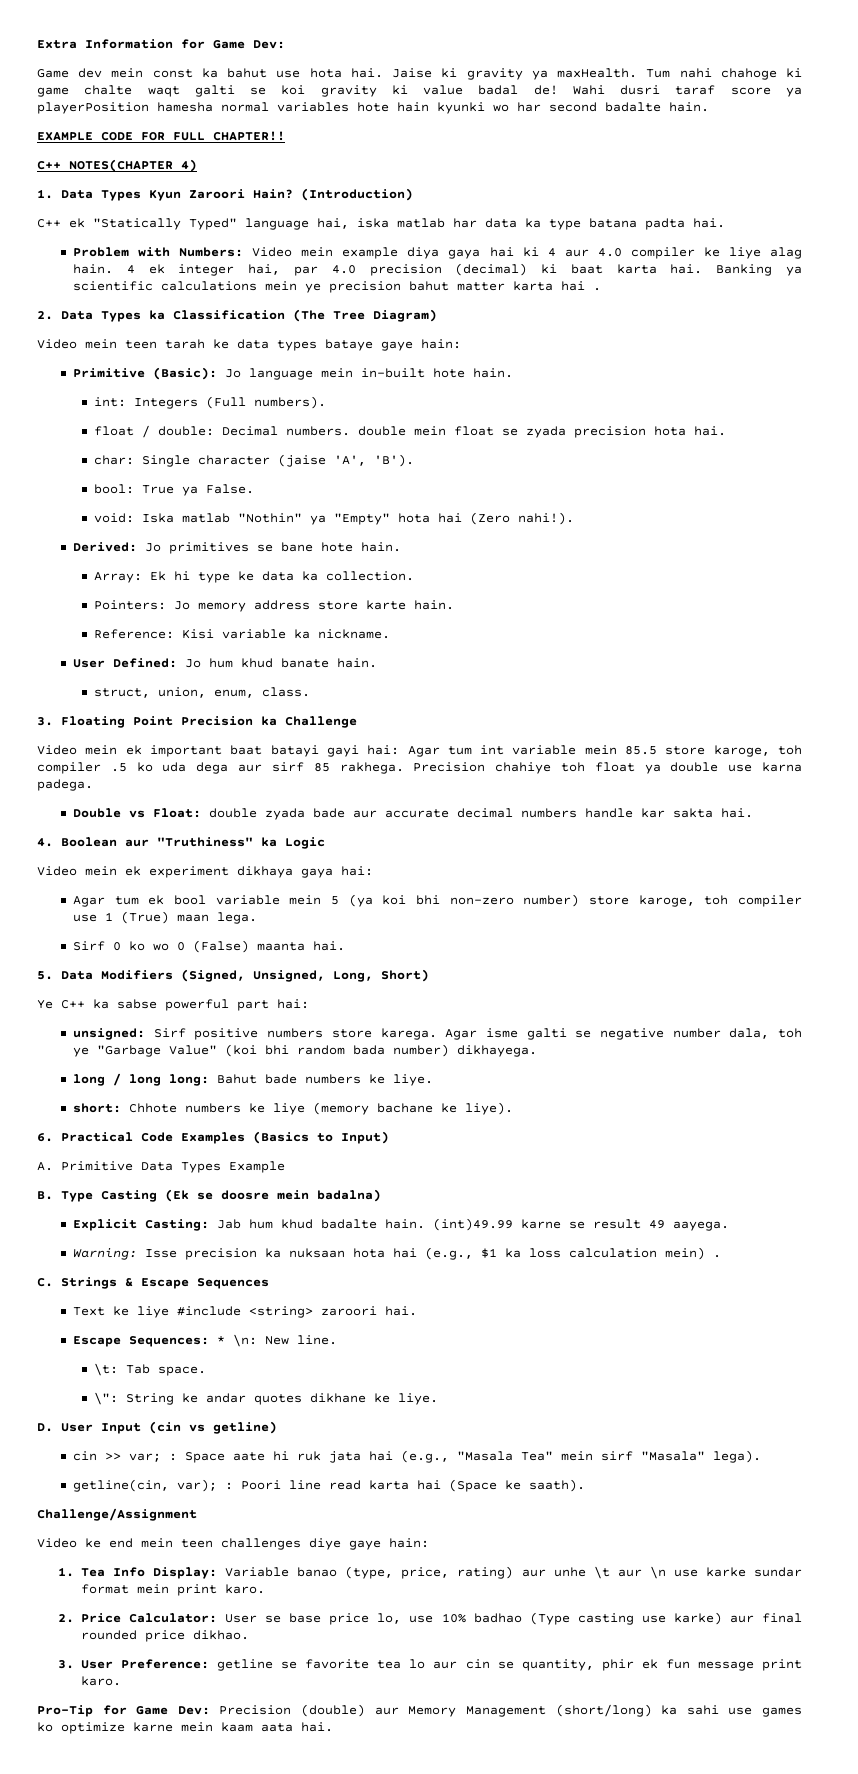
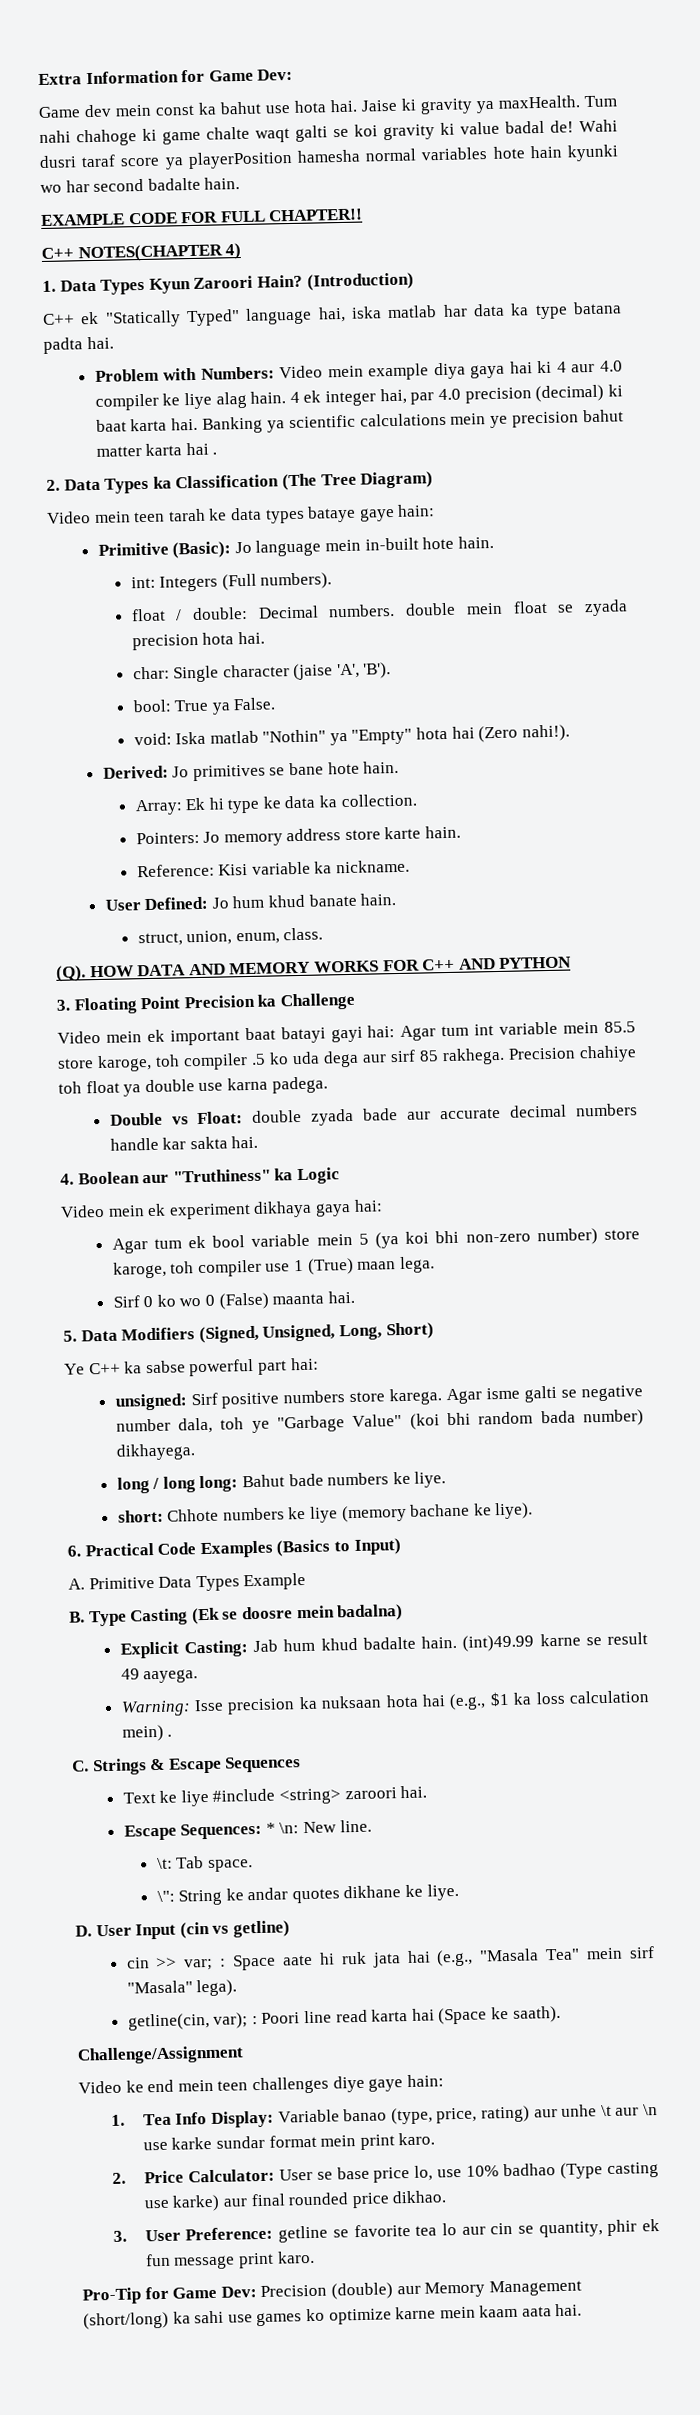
+ (Q). HOW DATA AND MEMORY WORKS FOR C++ AND PYTHON

